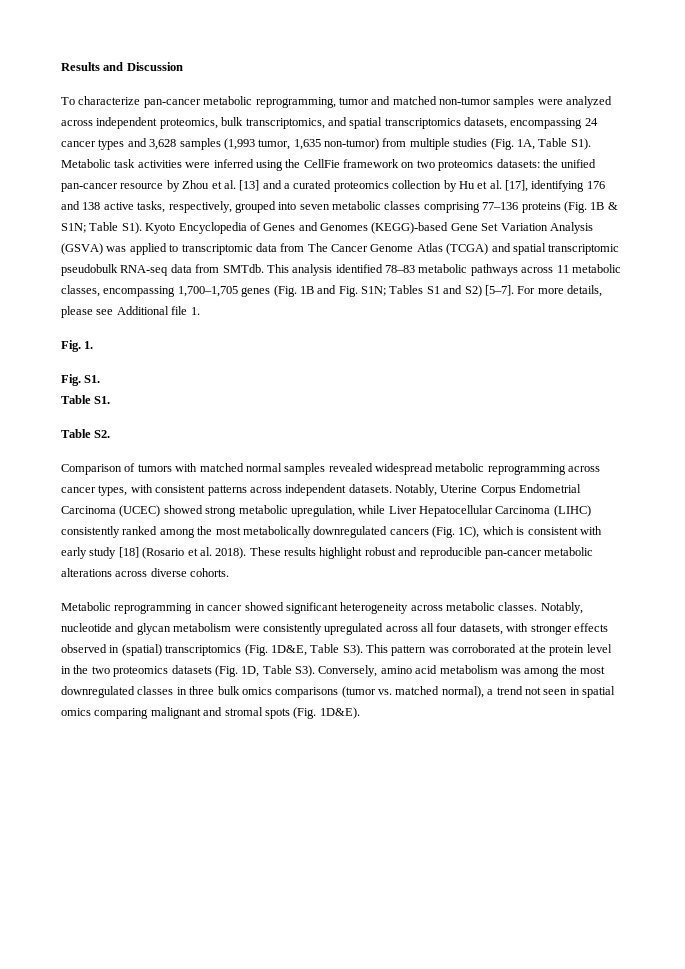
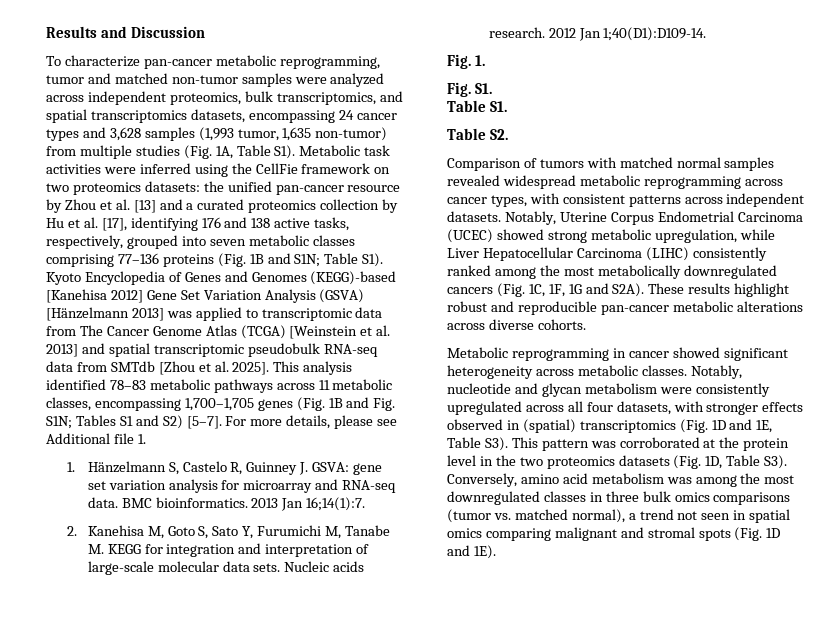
- the unified pan-cancer resource by Zhou et al. [13] and a curated proteomics collection by Hu et al. [17], identifying 176 and 138 active tasks, respectively, grouped into seven metabolic classes comprising 77–136 proteins (Fig. 1B & S1N;
+ the unified pan-cancer resource by Zhou et al. [13] and a curated proteomics collection by Hu et al. [17], identifying 176 and 138 active tasks, respectively, grouped into seven metabolic classes comprising 77–136 proteins (Fig. 1B and S1N;
- Table S1). Kyoto Encyclopedia of Genes and Genomes (KEGG)-based Gene Set Variation Analysis (GSVA) was applied to transcriptomic data from The Cancer Genome Atlas (TCGA) and spatial transcriptomic pseudobulk RNA-seq data from SMTdb.
+ Table S1). Kyoto Encyclopedia of Genes and Genomes (KEGG)-based [Kanehisa 2012] Gene Set Variation Analysis (GSVA) [Hänzelmann 2013] was applied to transcriptomic data from The Cancer Genome Atlas (TCGA) [Weinstein et al. 2013] and spatial transcriptomic pseudobulk RNA-seq data from SMTdb [Zhou et al. 2025].
+ 1. Hänzelmann S, Castelo R, Guinney J. GSVA: gene set variation analysis for microarray and RNA-seq data. BMC bioinformatics. 2013 Jan 16;14(1):7.
+ 2. Kanehisa M, Goto S, Sato Y, Furumichi M, Tanabe M. KEGG for integration and interpretation of large-scale molecular data sets. Nucleic acids research. 2012 Jan 1;40(D1):D109-14.
- Notably, Uterine Corpus Endometrial Carcinoma (UCEC) showed strong metabolic upregulation, while Liver Hepatocellular Carcinoma (LIHC) consistently ranked among the most metabolically downregulated cancers (Fig. 1C), which is consistent with early study [18] (Rosario et al. 2018).
+ Notably, Uterine Corpus Endometrial Carcinoma (UCEC) showed strong metabolic upregulation, while Liver Hepatocellular Carcinoma (LIHC) consistently ranked among the most metabolically downregulated cancers (Fig. 1C, 1F, 1G and S2A).
- Notably, nucleotide and glycan metabolism were consistently upregulated across all four datasets, with stronger effects observed in (spatial) transcriptomics (Fig. 1D&E, Table S3). This pattern was corroborated at the protein level in the two proteomics datasets (Fig. 1D, Table S3). Conversely, amino acid metabolism was among the most downregulated classes in three bulk omics comparisons (tumor vs. matched normal), a trend not seen in spatial omics comparing malignant and stromal spots (Fig. 1D&E).
+ Notably, nucleotide and glycan metabolism were consistently upregulated across all four datasets, with stronger effects observed in (spatial) transcriptomics (Fig. 1D and 1E, Table S3). This pattern was corroborated at the protein level in the two proteomics datasets (Fig. 1D, Table S3). Conversely, amino acid metabolism was among the most downregulated classes in three bulk omics comparisons (tumor vs. matched normal), a trend not seen in spatial omics comparing malignant and stromal spots (Fig. 1D and 1E).

